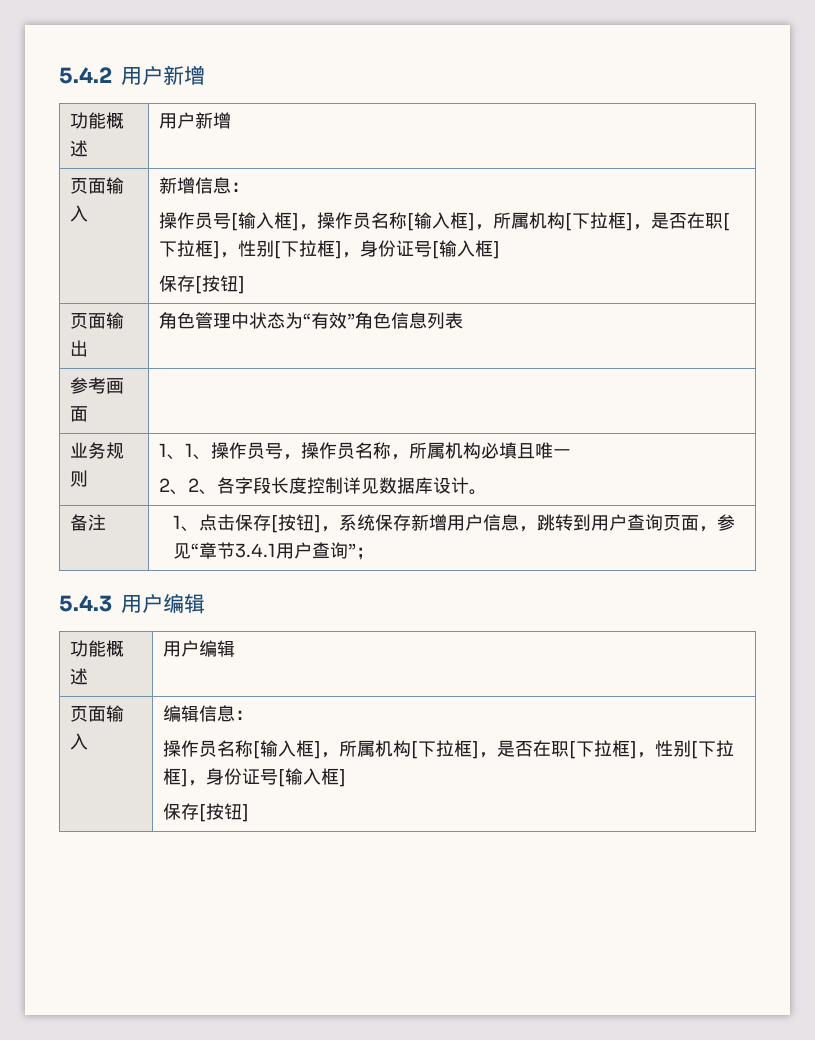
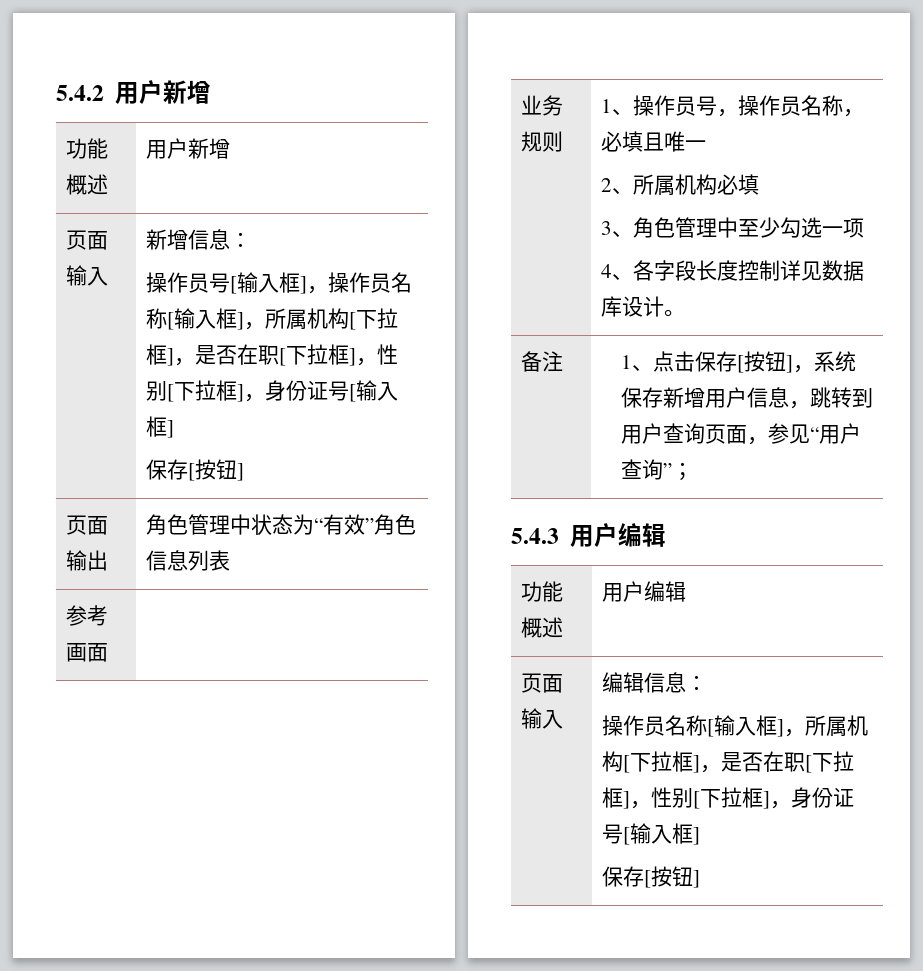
- 业务规则 | 1、1、操作员号，操作员名称，所属机构必填且唯一
- 2、2、各字段长度控制详见数据库设计。
+ 业务规则 | 1、操作员号，操作员名称，必填且唯一
+ 2、所属机构必填
+ 3、角色管理中至少勾选一项
+ 4、各字段长度控制详见数据库设计。
- 备注 | 1、点击保存[按钮]，系统保存新增用户信息，跳转到用户查询页面，参见“章节3.4.1用户查询”；
+ 备注 | 1、点击保存[按钮]，系统保存新增用户信息，跳转到用户查询页面，参见“用户查询”；

